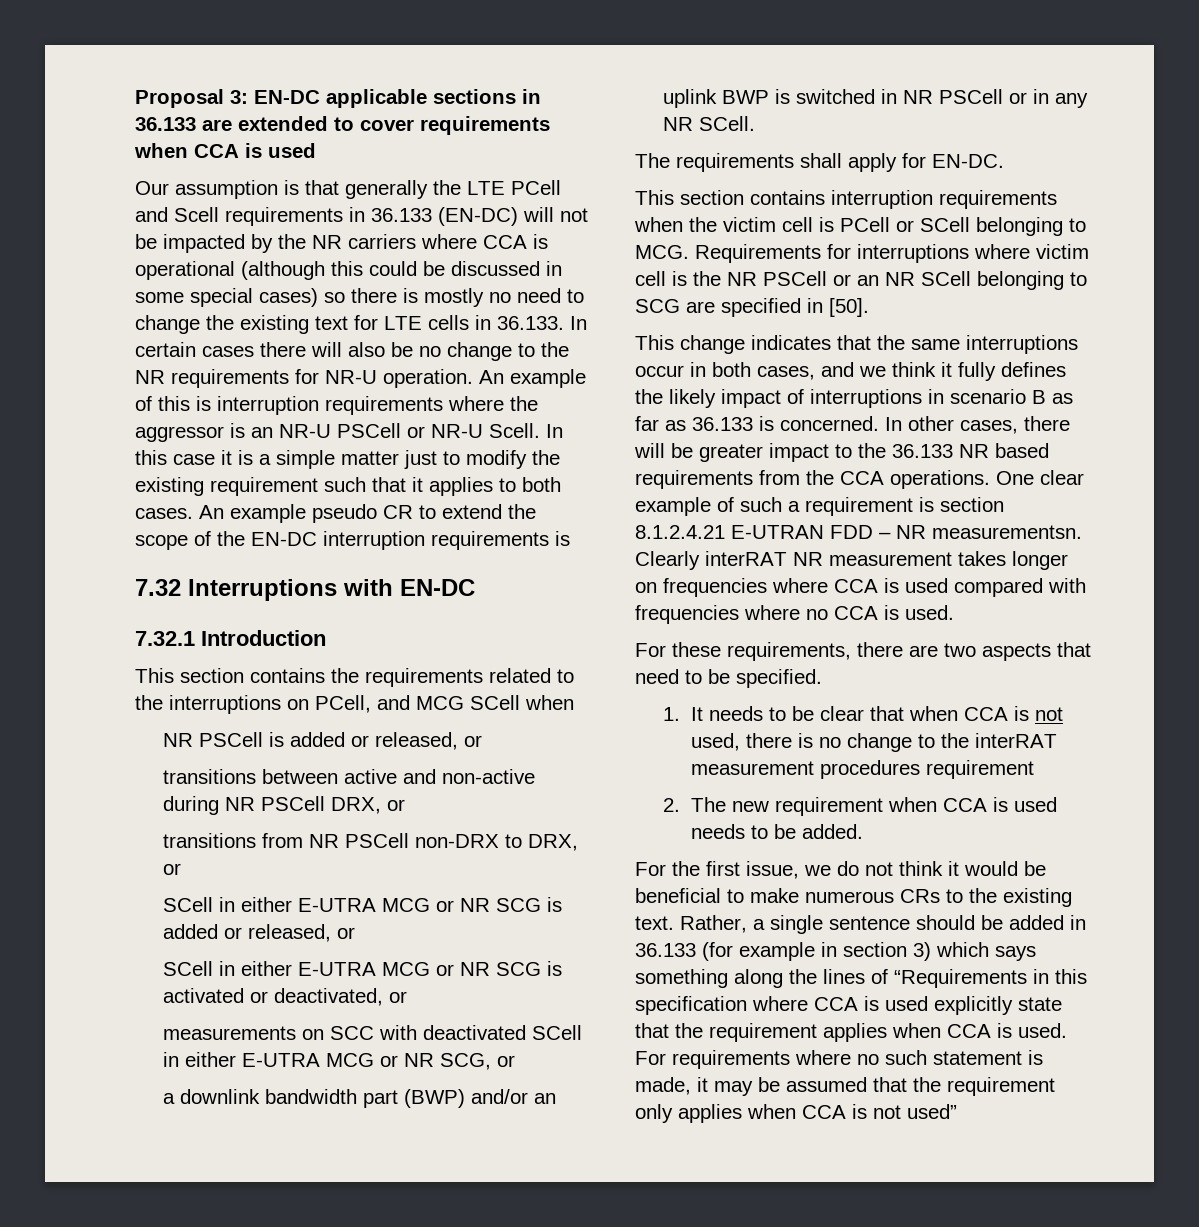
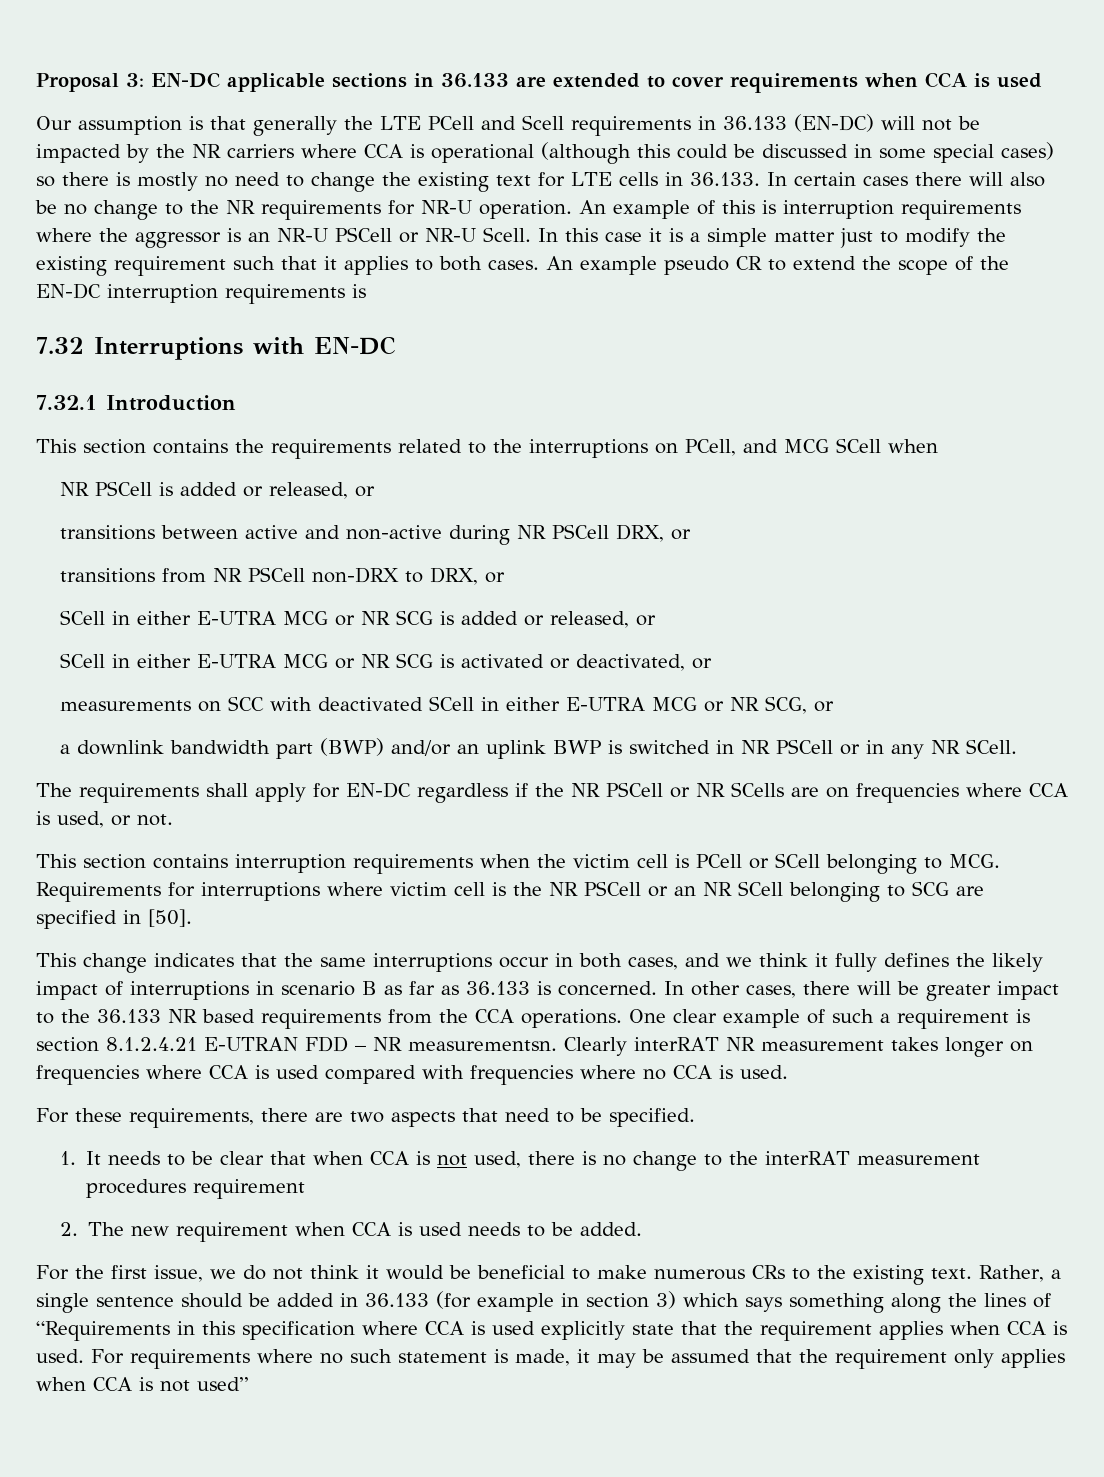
- The requirements shall apply for EN-DC.
+ The requirements shall apply for EN-DC regardless if the NR PSCell or NR SCells are on frequencies where CCA is used, or not.

